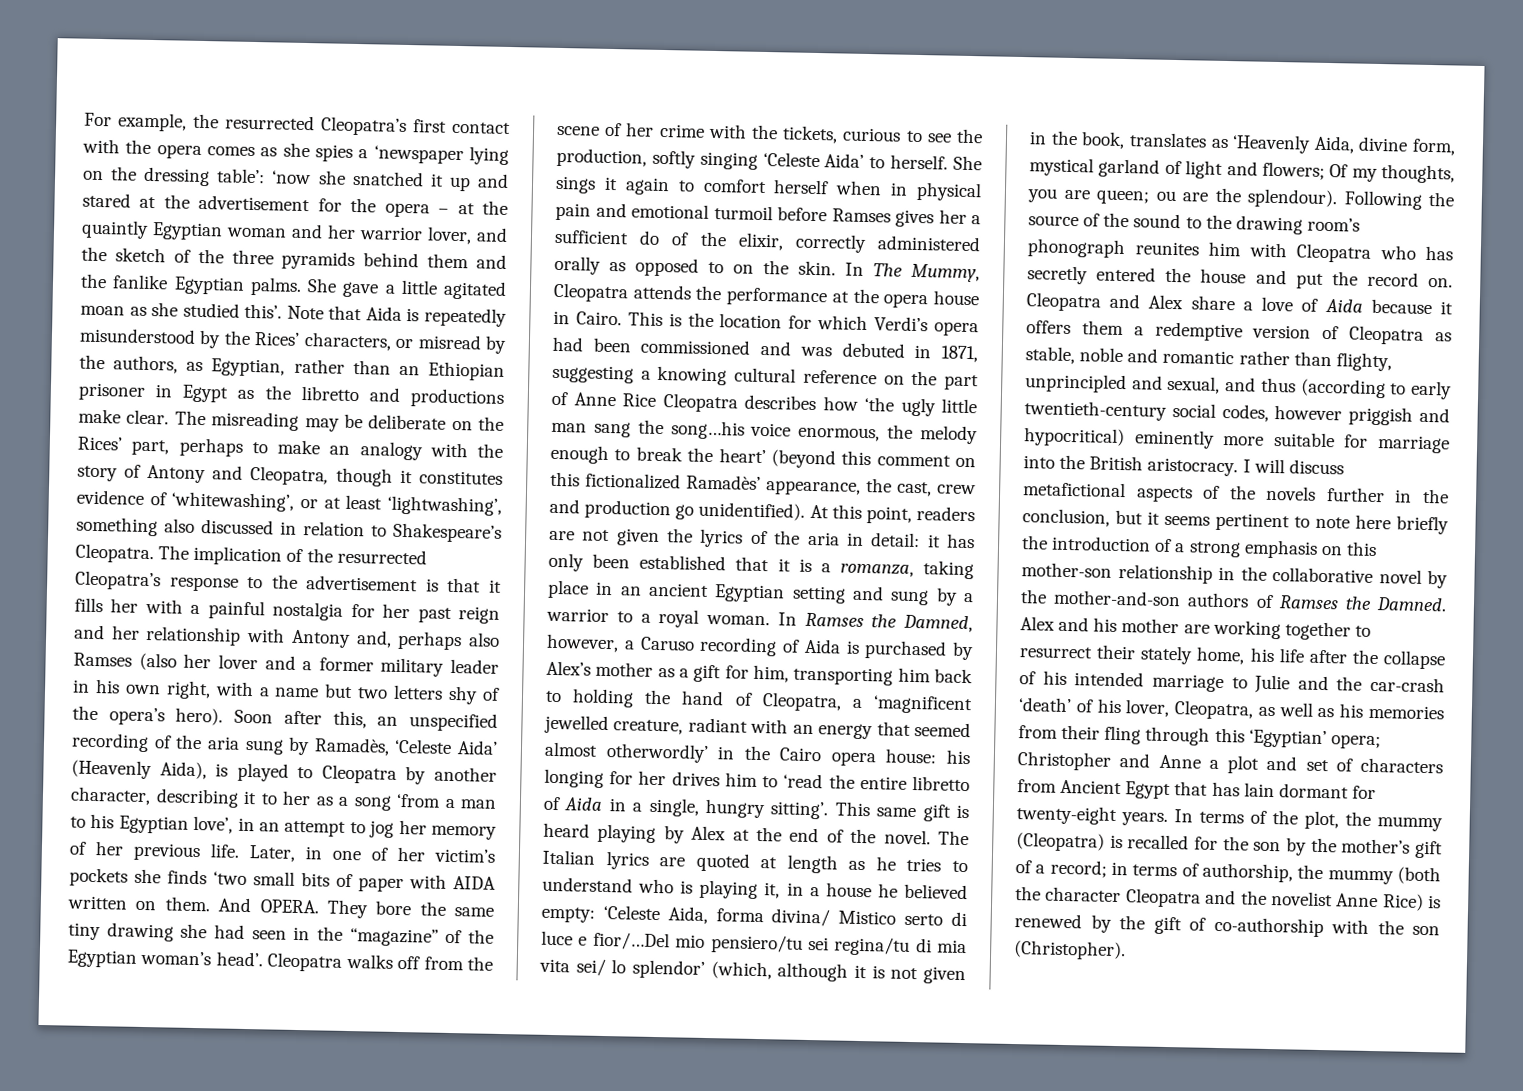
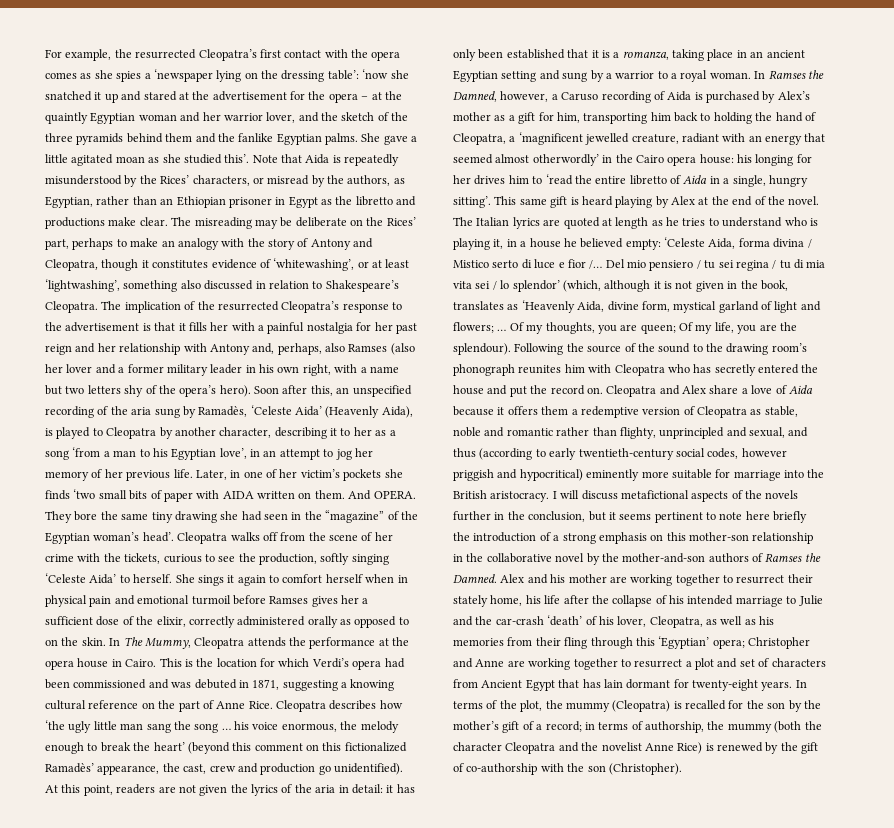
- The implication of the resurrected Cleopatra’s response to the advertisement is that it fills her with a painful nostalgia for her past reign and her relationship with Antony and, perhaps also Ramses (also her lover and a former military leader in his own right, with a name but two letters shy of the opera’s hero).
+ The implication of the resurrected Cleopatra’s response to the advertisement is that it fills her with a painful nostalgia for her past reign and her relationship with Antony and, perhaps, also Ramses (also her lover and a former military leader in his own right, with a name but two letters shy of the opera’s hero).
- She sings it again to comfort herself when in physical pain and emotional turmoil before Ramses gives her a sufficient do of the elixir, correctly administered orally as opposed to on the skin.
+ She sings it again to comfort herself when in physical pain and emotional turmoil before Ramses gives her a sufficient dose of the elixir, correctly administered orally as opposed to on the skin.
- This is the location for which Verdi’s opera had been commissioned and was debuted in 1871, suggesting a knowing cultural reference on the part of Anne Rice Cleopatra describes how ‘the ugly little man sang the song…his voice enormous, the melody enough to break the heart’ (beyond this comment on this fictionalized Ramadès’ appearance, the cast, crew and production go unidentified).
+ This is the location for which Verdi’s opera had been commissioned and was debuted in 1871, suggesting a knowing cultural reference on the part of Anne Rice. Cleopatra describes how ‘the ugly little man sang the song … his voice enormous, the melody enough to break the heart’ (beyond this comment on this fictionalized Ramadès’ appearance, the cast, crew and production go unidentified).
- ‘Celeste Aida, forma divina/ Mistico serto di luce e fior/…Del mio pensiero/tu sei regina/tu di mia vita sei/ lo splendor’ (which, although it is not given in the book, translates as ‘Heavenly Aida, divine form, mystical garland of light and flowers;
+ ‘Celeste Aida, forma divina / Mistico serto di luce e fior /… Del mio pensiero / tu sei regina / tu di mia vita sei / lo splendor’ (which, although it is not given in the book, translates as ‘Heavenly Aida, divine form, mystical garland of light and flowers; …
- ou are the splendour).
+ Of my life, you are the splendour).
- Christopher and Anne a plot and set of characters from Ancient Egypt that has lain dormant for twenty-eight years.
+ Christopher and Anne are working together to resurrect a plot and set of characters from Ancient Egypt that has lain dormant for twenty-eight years.

